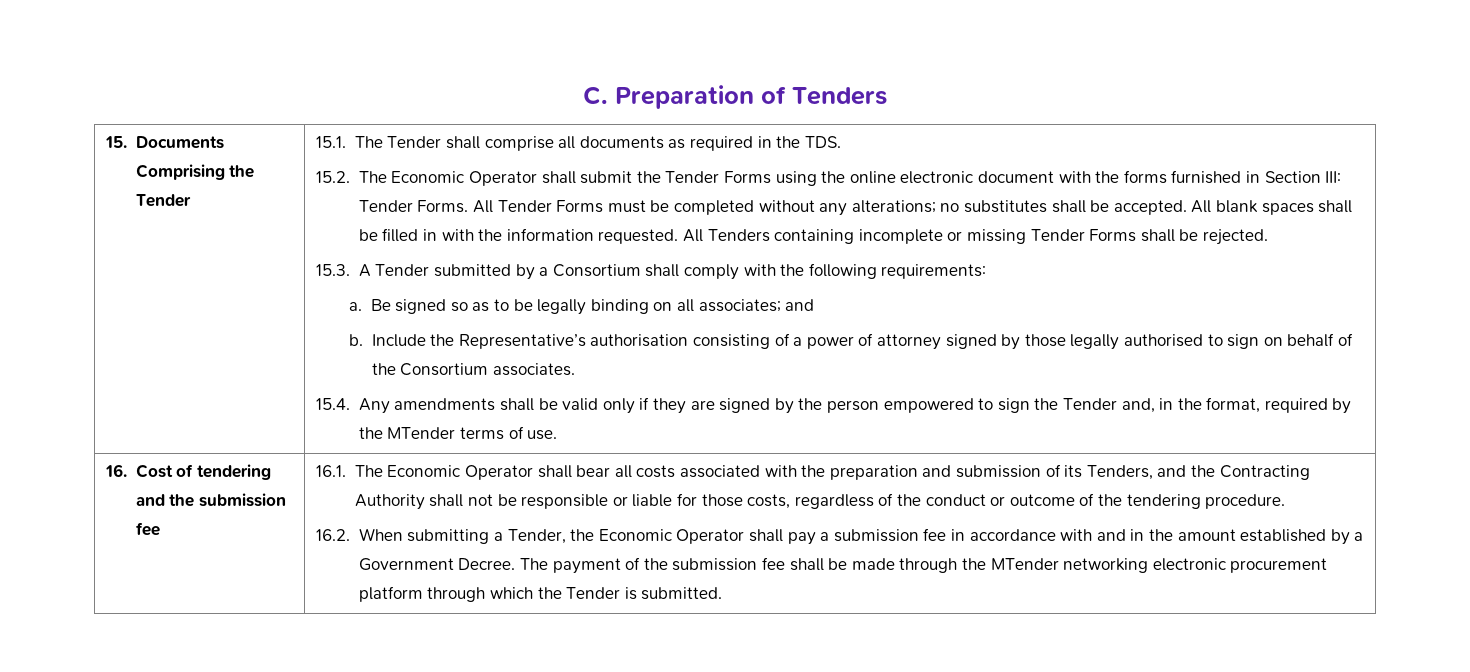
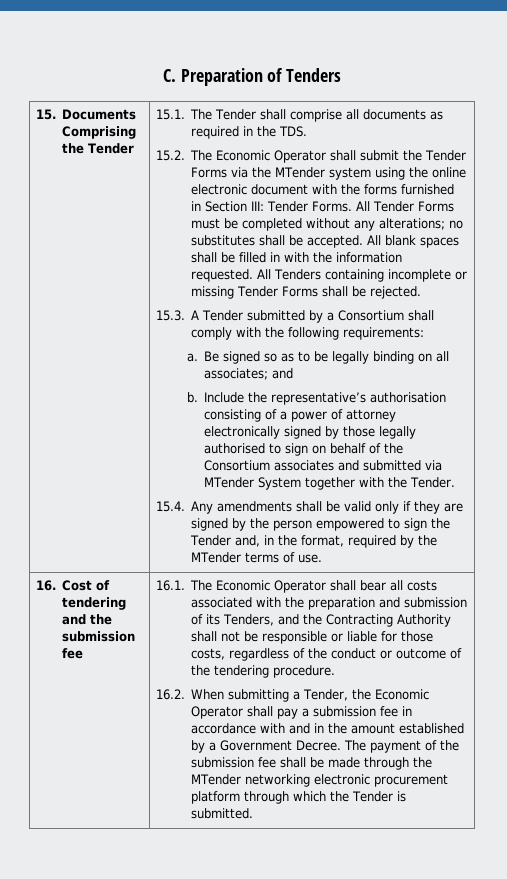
- 15.2. The Economic Operator shall submit the Tender Forms using the online electronic document with the forms furnished in Section III: Tender Forms.
+ 15.2. The Economic Operator shall submit the Tender Forms via the MTender system using the online electronic document with the forms furnished in Section III: Tender Forms.
- Include the Representative’s authorisation consisting of a power of attorney signed by those legally authorised to sign on behalf of the Consortium associates.
+ Include the representative’s authorisation consisting of a power of attorney electronically signed by those legally authorised to sign on behalf of the Consortium associates and submitted via MTender System together with the Tender.

